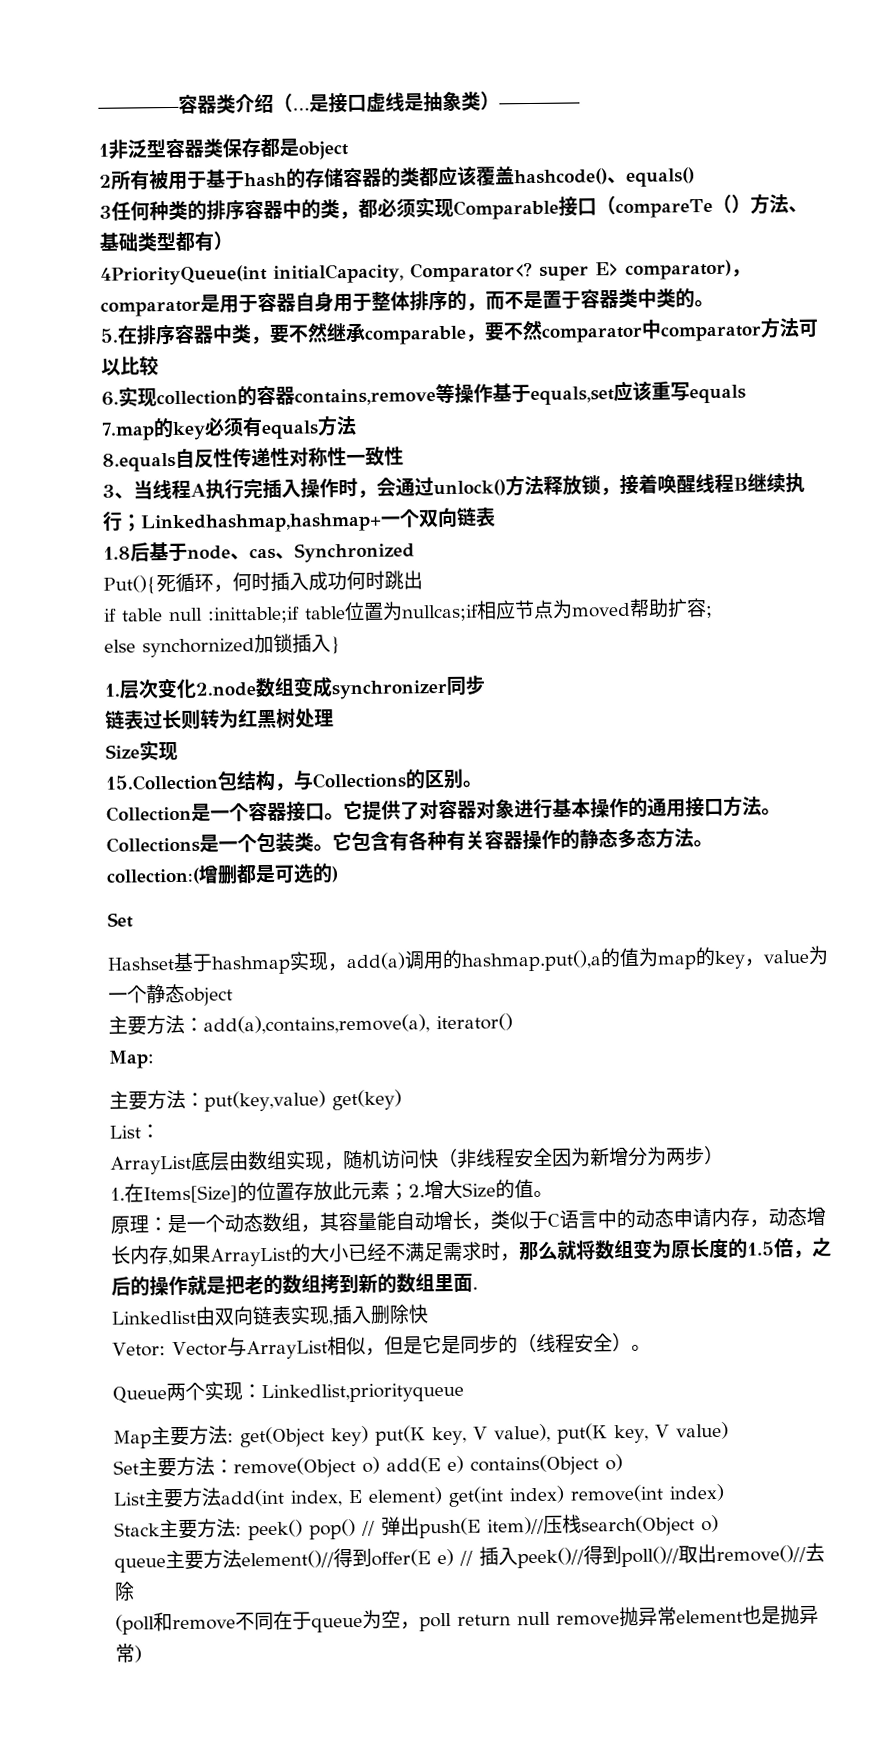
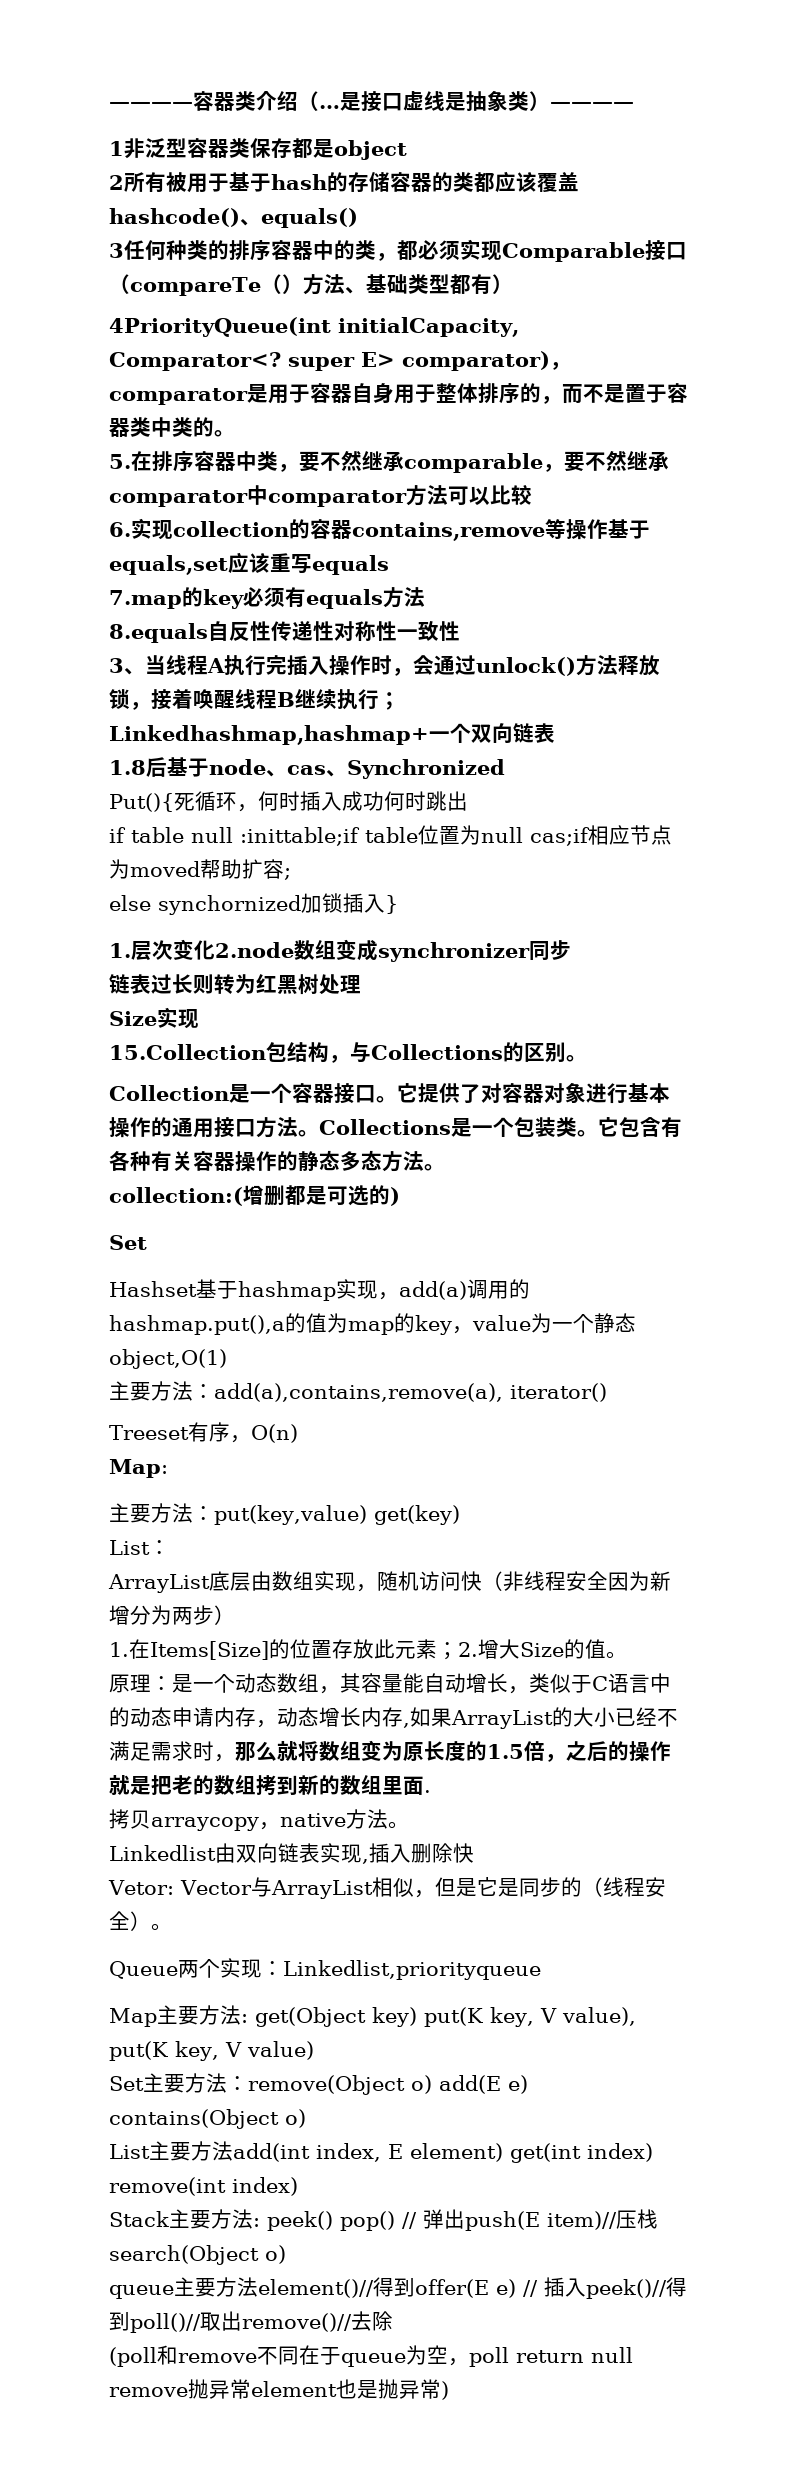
- 5.在排序容器中类，要不然继承comparable，要不然comparator中comparator方法可以比较
+ 5.在排序容器中类，要不然继承comparable，要不然继承comparator中comparator方法可以比较
- if table null :inittable;if table位置为nullcas;if相应节点为moved帮助扩容;
+ if table null :inittable;if table位置为null cas;if相应节点为moved帮助扩容;
- Hashset基于hashmap实现，add(a)调用的hashmap.put(),a的值为map的key，value为一个静态object
+ Hashset基于hashmap实现，add(a)调用的hashmap.put(),a的值为map的key，value为一个静态object,O(1)
+ Treeset有序，O(n)
+ 拷贝arraycopy，native方法。

